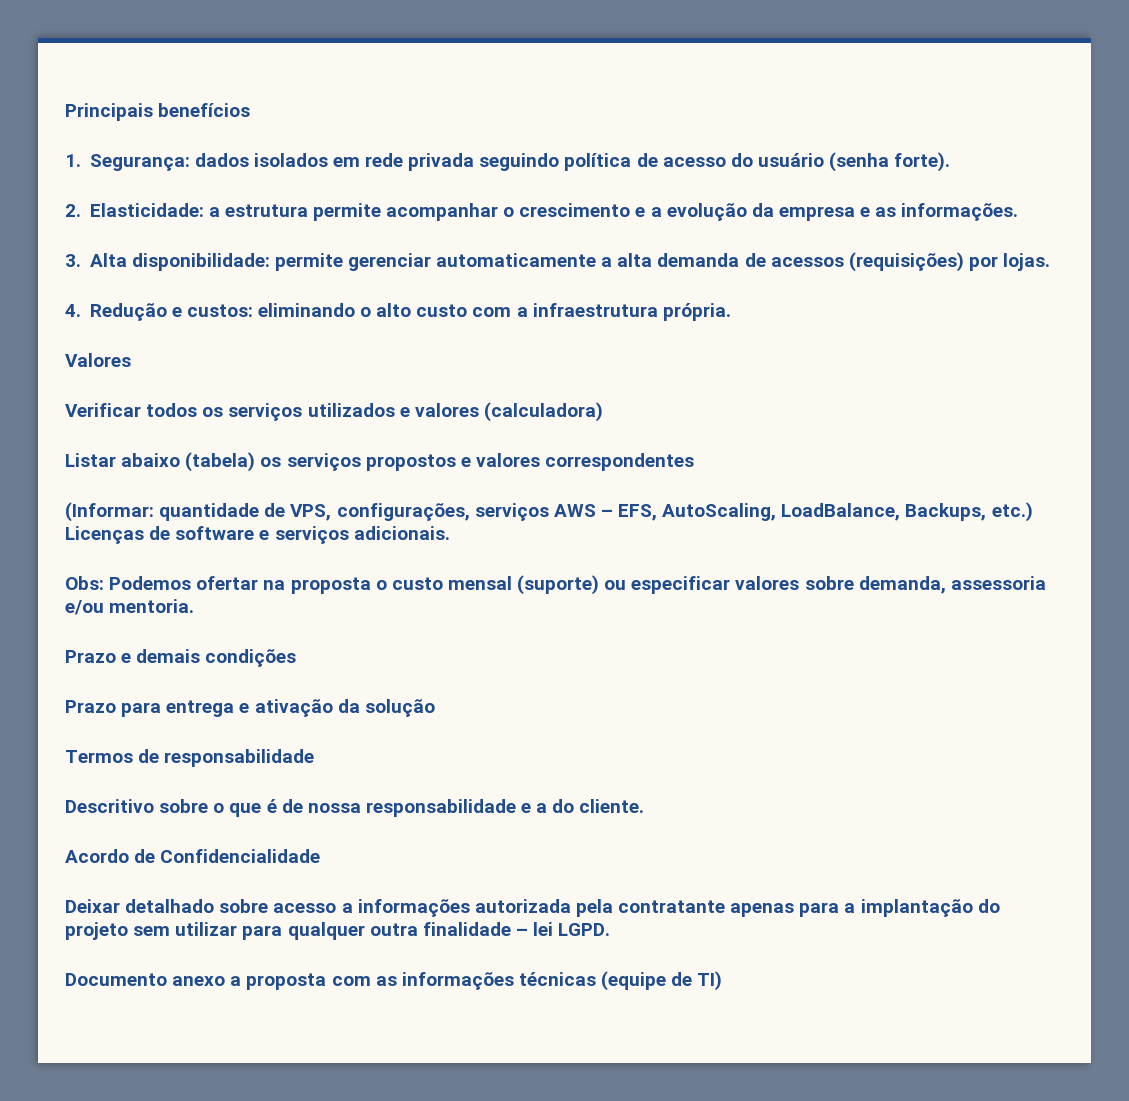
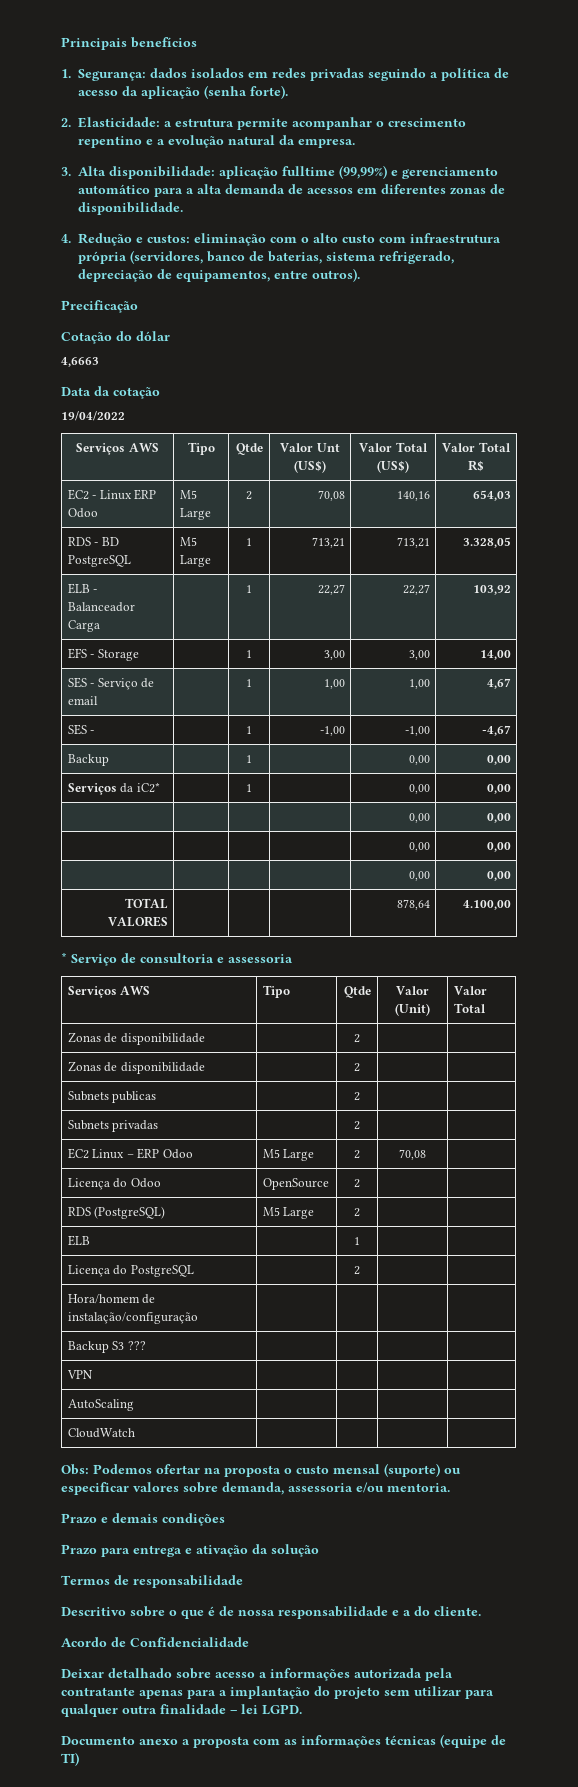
- 1. Segurança: dados isolados em rede privada seguindo política de acesso do usuário (senha forte).
+ 1. Segurança: dados isolados em redes privadas seguindo a política de acesso da aplicação (senha forte).
- 2. Elasticidade: a estrutura permite acompanhar o crescimento e a evolução da empresa e as informações.
- 3. Alta disponibilidade: permite gerenciar automaticamente a alta demanda de acessos (requisições) por lojas.
+ 2. Elasticidade: a estrutura permite acompanhar o crescimento repentino e a evolução natural da empresa.
+ 3. Alta disponibilidade: aplicação fulltime (99,99%) e gerenciamento automático para a alta demanda de acessos em diferentes zonas de disponibilidade.
- 4. Redução e custos: eliminando o alto custo com a infraestrutura própria.
- Valores
- Verificar todos os serviços utilizados e valores (calculadora)
- Listar abaixo (tabela) os serviços propostos e valores correspondentes
- (Informar: quantidade de VPS, configurações, serviços AWS – EFS, AutoScaling, LoadBalance, Backups, etc.) Licenças de software e serviços adicionais.
+ 4. Redução e custos: eliminação com o alto custo com infraestrutura própria (servidores, banco de baterias, sistema refrigerado, depreciação de equipamentos, entre outros).
+ Precificação
+ Cotação do dólar
+ 4,6663
+ Data da cotação
+ 19/04/2022
+ Serviços AWS | Tipo | Qtde | Valor Unt (US$) | Valor Total (US$) | Valor Total R$
+ EC2 - Linux ERP Odoo | M5 Large | 2 | 70,08 | 140,16 | 654,03
+ RDS - BD PostgreSQL | M5 Large | 1 | 713,21 | 713,21 | 3.328,05
+ ELB - Balanceador Carga | | 1 | 22,27 | 22,27 | 103,92
+ EFS - Storage | | 1 | 3,00 | 3,00 | 14,00
+ SES - Serviço de email | | 1 | 1,00 | 1,00 | 4,67
+ SES - | | 1 | -1,00 | -1,00 | -4,67
+ Backup | | 1 | | 0,00 | 0,00
+ Serviços da iC2* | | 1 | | 0,00 | 0,00
+ | | | | 0,00 | 0,00
+ | | | | 0,00 | 0,00
+ | | | | 0,00 | 0,00
+ TOTAL VALORES | | | | 878,64 | 4.100,00
+ * Serviço de consultoria e assessoria
+ Serviços AWS | Tipo | Qtde | Valor (Unit) | Valor Total
+ Zonas de disponibilidade | | 2 | |
+ Zonas de disponibilidade | | 2 | |
+ Subnets publicas | | 2 | |
+ Subnets privadas | | 2 | |
+ EC2 Linux – ERP Odoo | M5 Large | 2 | 70,08 |
+ Licença do Odoo | OpenSource | 2 | |
+ RDS (PostgreSQL) | M5 Large | 2 | |
+ ELB | | 1 | |
+ Licença do PostgreSQL | | 2 | |
+ Hora/homem de instalação/configuração | | | |
+ Backup S3 ??? | | | |
+ VPN | | | |
+ AutoScaling | | | |
+ CloudWatch | | | |

